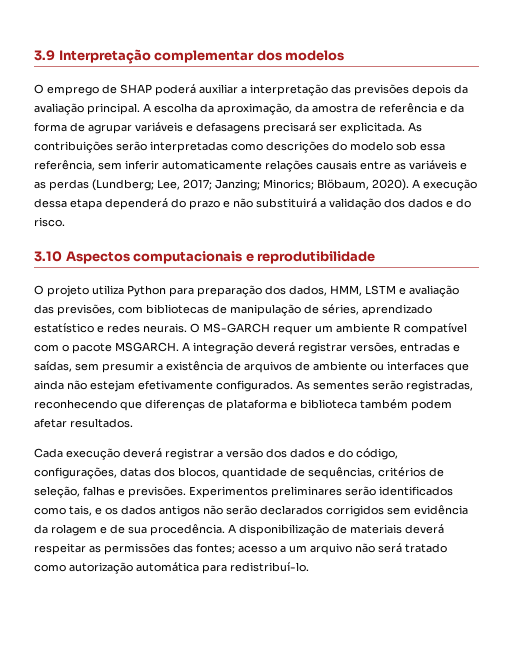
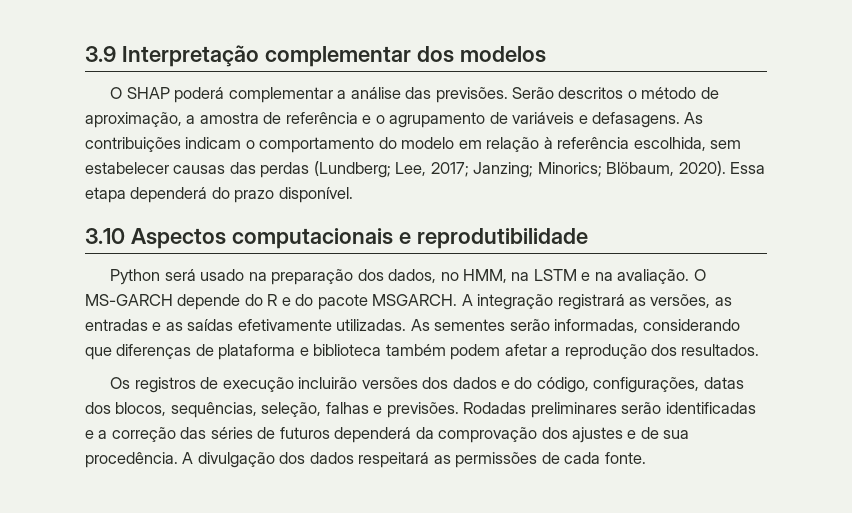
- O emprego de SHAP poderá auxiliar a interpretação das previsões depois da avaliação principal. A escolha da aproximação, da amostra de referência e da forma de agrupar variáveis e defasagens precisará ser explicitada. As contribuições serão interpretadas como descrições do modelo sob essa referência, sem inferir automaticamente relações causais entre as variáveis e as perdas (Lundberg; Lee, 2017; Janzing; Minorics; Blöbaum, 2020).
+ O SHAP poderá complementar a análise das previsões. Serão descritos o método de aproximação, a amostra de referência e o agrupamento de variáveis e defasagens. As contribuições indicam o comportamento do modelo em relação à referência escolhida, sem estabelecer causas das perdas (Lundberg; Lee, 2017; Janzing; Minorics; Blöbaum, 2020).
- A execução dessa etapa dependerá do prazo e não substituirá a validação dos dados e do risco.
+ Essa etapa dependerá do prazo disponível.
- O projeto utiliza Python para preparação dos dados, HMM, LSTM e avaliação das previsões, com bibliotecas de manipulação de séries, aprendizado estatístico e redes neurais. O MS-GARCH requer um ambiente R compatível com o pacote MSGARCH. A integração deverá registrar versões, entradas e saídas, sem presumir a existência de arquivos de ambiente ou interfaces que ainda não estejam efetivamente configurados.
+ Python será usado na preparação dos dados, no HMM, na LSTM e na avaliação. O MS-GARCH depende do R e do pacote MSGARCH. A integração registrará as versões, as entradas e as saídas efetivamente utilizadas.
- As sementes serão registradas, reconhecendo que diferenças de plataforma e biblioteca também podem afetar resultados.
- Cada execução deverá registrar a versão dos dados e do código, configurações, datas dos blocos, quantidade de sequências, critérios de seleção, falhas e previsões.
+ As sementes serão informadas, considerando que diferenças de plataforma e biblioteca também podem afetar a reprodução dos resultados.
+ Os registros de execução incluirão versões dos dados e do código, configurações, datas dos blocos, sequências, seleção, falhas e previsões.
- Experimentos preliminares serão identificados como tais, e os dados antigos não serão declarados corrigidos sem evidência da rolagem e de sua procedência.
+ Rodadas preliminares serão identificadas e a correção das séries de futuros dependerá da comprovação dos ajustes e de sua procedência.
- A disponibilização de materiais deverá respeitar as permissões das fontes; acesso a um arquivo não será tratado como autorização automática para redistribuí-lo.
+ A divulgação dos dados respeitará as permissões de cada fonte.

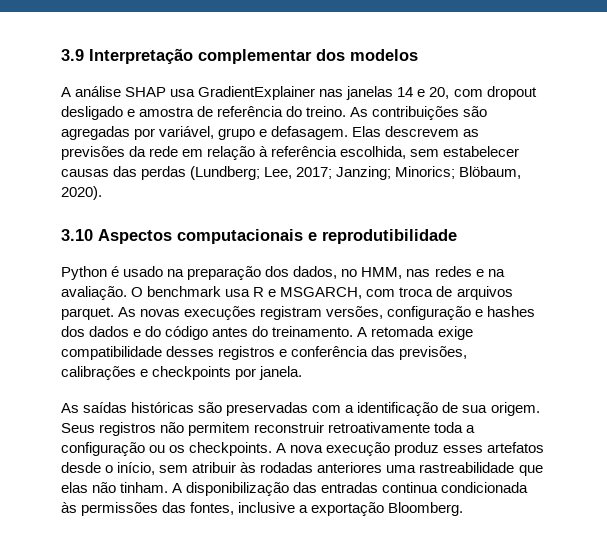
- O SHAP poderá complementar a análise das previsões. Serão descritos o método de aproximação, a amostra de referência e o agrupamento de variáveis e defasagens. As contribuições indicam o comportamento do modelo em relação à referência escolhida, sem estabelecer causas das perdas (Lundberg; Lee, 2017; Janzing; Minorics; Blöbaum, 2020). Essa etapa dependerá do prazo disponível.
+ A análise SHAP usa GradientExplainer nas janelas 14 e 20, com dropout desligado e amostra de referência do treino. As contribuições são agregadas por variável, grupo e defasagem. Elas descrevem as previsões da rede em relação à referência escolhida, sem estabelecer causas das perdas (Lundberg; Lee, 2017; Janzing; Minorics; Blöbaum, 2020).
- Python será usado na preparação dos dados, no HMM, na LSTM e na avaliação.
+ Python é usado na preparação dos dados, no HMM, nas redes e na avaliação.
- O MS-GARCH depende do R e do pacote MSGARCH. A integração registrará as versões, as entradas e as saídas efetivamente utilizadas. As sementes serão informadas, considerando que diferenças de plataforma e biblioteca também podem afetar a reprodução dos resultados.
- Os registros de execução incluirão versões dos dados e do código, configurações, datas dos blocos, sequências, seleção, falhas e previsões. Rodadas preliminares serão identificadas e a correção das séries de futuros dependerá da comprovação dos ajustes e de sua procedência. A divulgação dos dados respeitará as permissões de cada fonte.
+ O benchmark usa R e MSGARCH, com troca de arquivos parquet. As novas execuções registram versões, configuração e hashes dos dados e do código antes do treinamento. A retomada exige compatibilidade desses registros e conferência das previsões, calibrações e checkpoints por janela.
+ As saídas históricas são preservadas com a identificação de sua origem. Seus registros não permitem reconstruir retroativamente toda a configuração ou os checkpoints. A nova execução produz esses artefatos desde o início, sem atribuir às rodadas anteriores uma rastreabilidade que elas não tinham. A disponibilização das entradas continua condicionada às permissões das fontes, inclusive a exportação Bloomberg.

